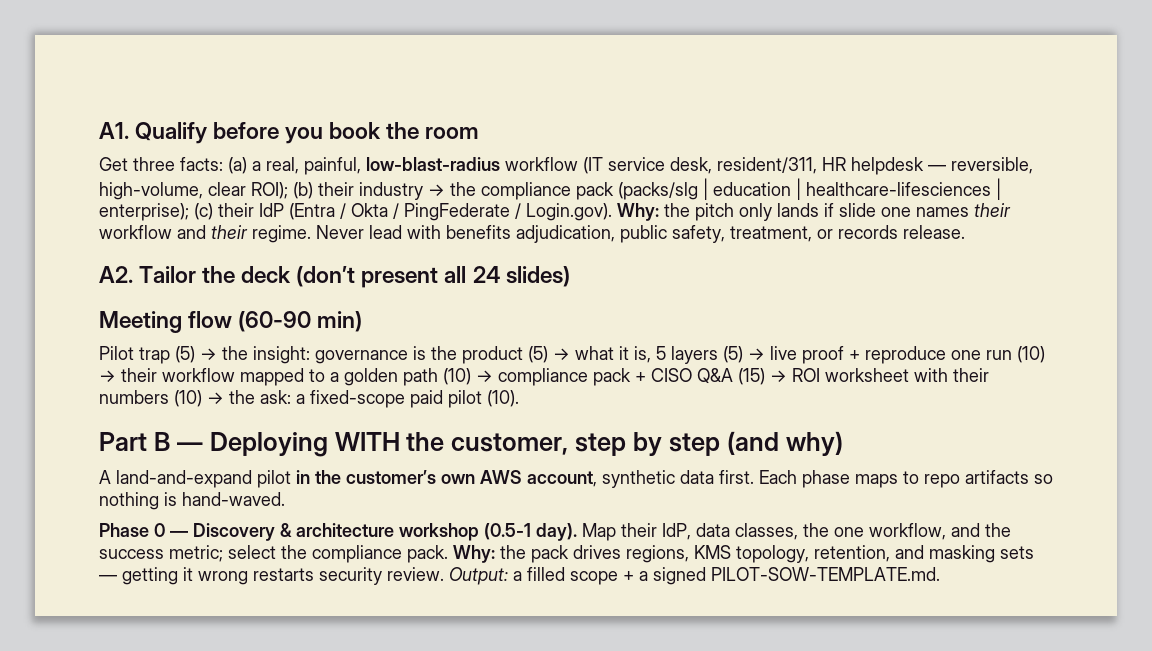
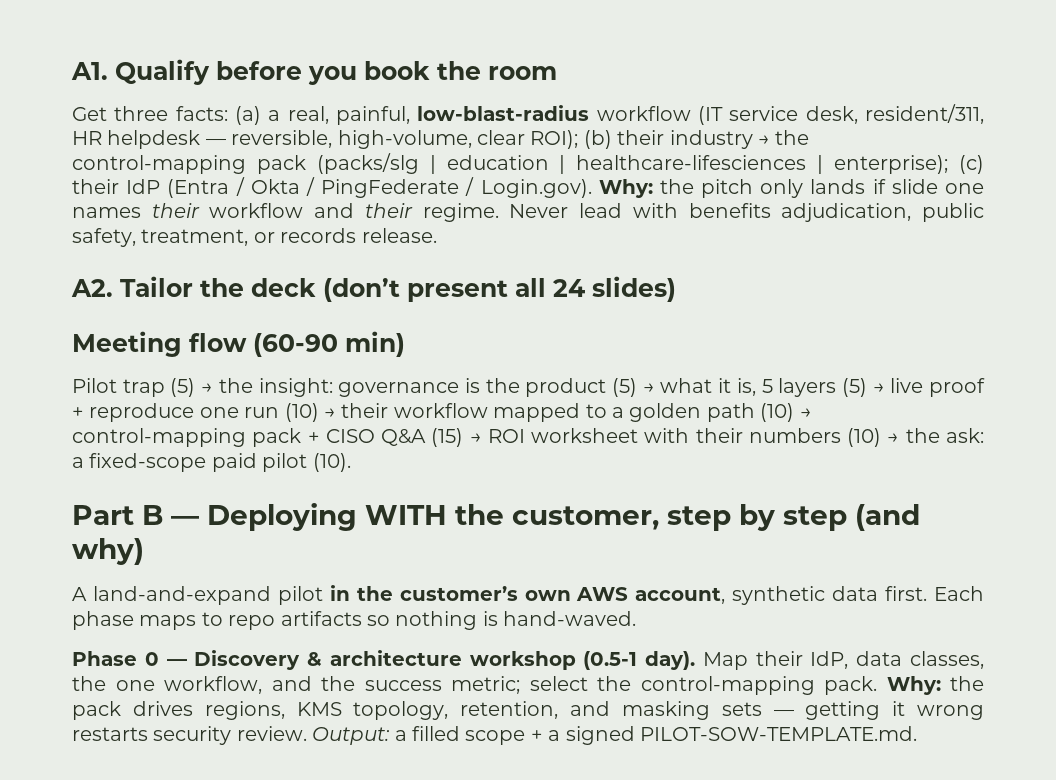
- Get three facts: (a) a real, painful, low-blast-radius workflow (IT service desk, resident/311, HR helpdesk — reversible, high-volume, clear ROI); (b) their industry → the compliance pack (packs/slg | education | healthcare-lifesciences | enterprise); (c) their IdP (Entra / Okta / PingFederate / Login.gov). Why: the pitch only lands if slide one names their workflow and their regime.
+ Get three facts: (a) a real, painful, low-blast-radius workflow (IT service desk, resident/311, HR helpdesk — reversible, high-volume, clear ROI); (b) their industry → the control-mapping pack (packs/slg | education | healthcare-lifesciences | enterprise); (c) their IdP (Entra / Okta / PingFederate / Login.gov). Why: the pitch only lands if slide one names their workflow and their regime.
- Pilot trap (5) → the insight: governance is the product (5) → what it is, 5 layers (5) → live proof + reproduce one run (10) → their workflow mapped to a golden path (10) → compliance pack + CISO Q&A (15) → ROI worksheet with their numbers (10) → the ask: a fixed-scope paid pilot (10).
+ Pilot trap (5) → the insight: governance is the product (5) → what it is, 5 layers (5) → live proof + reproduce one run (10) → their workflow mapped to a golden path (10) → control-mapping pack + CISO Q&A (15) → ROI worksheet with their numbers (10) → the ask: a fixed-scope paid pilot (10).
- Map their IdP, data classes, the one workflow, and the success metric; select the compliance pack.
+ Map their IdP, data classes, the one workflow, and the success metric; select the control-mapping pack.

